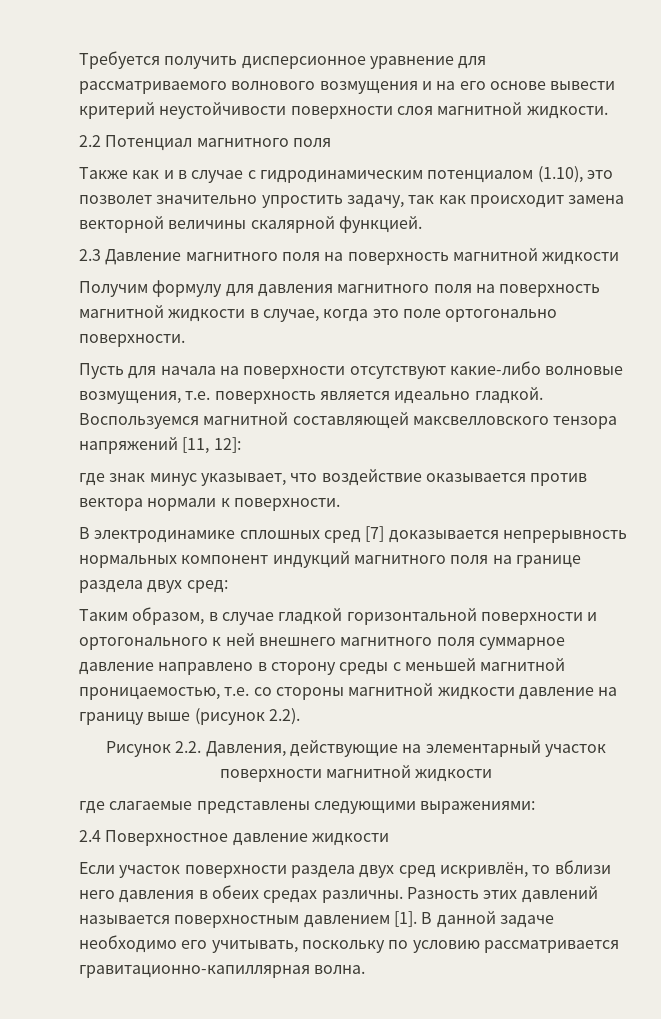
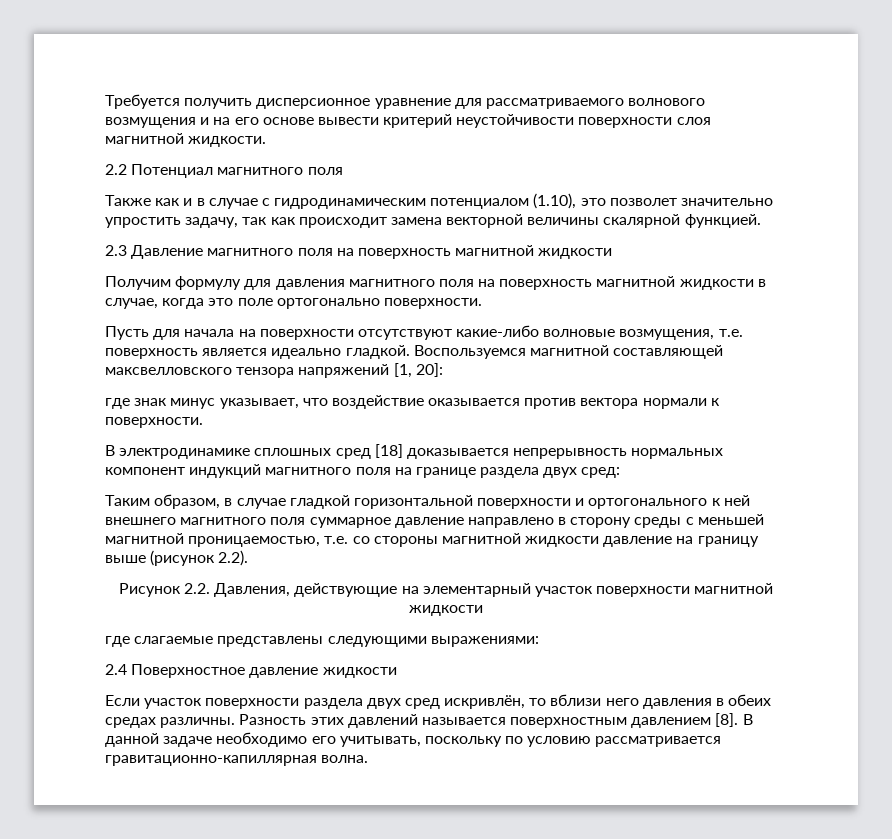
- Воспользуемся магнитной составляющей максвелловского тензора напряжений [11, 12]:
+ Воспользуемся магнитной составляющей максвелловского тензора напряжений [1, 20]:
- В электродинамике сплошных сред [7] доказывается непрерывность нормальных компонент индукций магнитного поля на границе раздела двух сред:
+ В электродинамике сплошных сред [18] доказывается непрерывность нормальных компонент индукций магнитного поля на границе раздела двух сред:
- Разность этих давлений называется поверхностным давлением [1].
+ Разность этих давлений называется поверхностным давлением [8].

